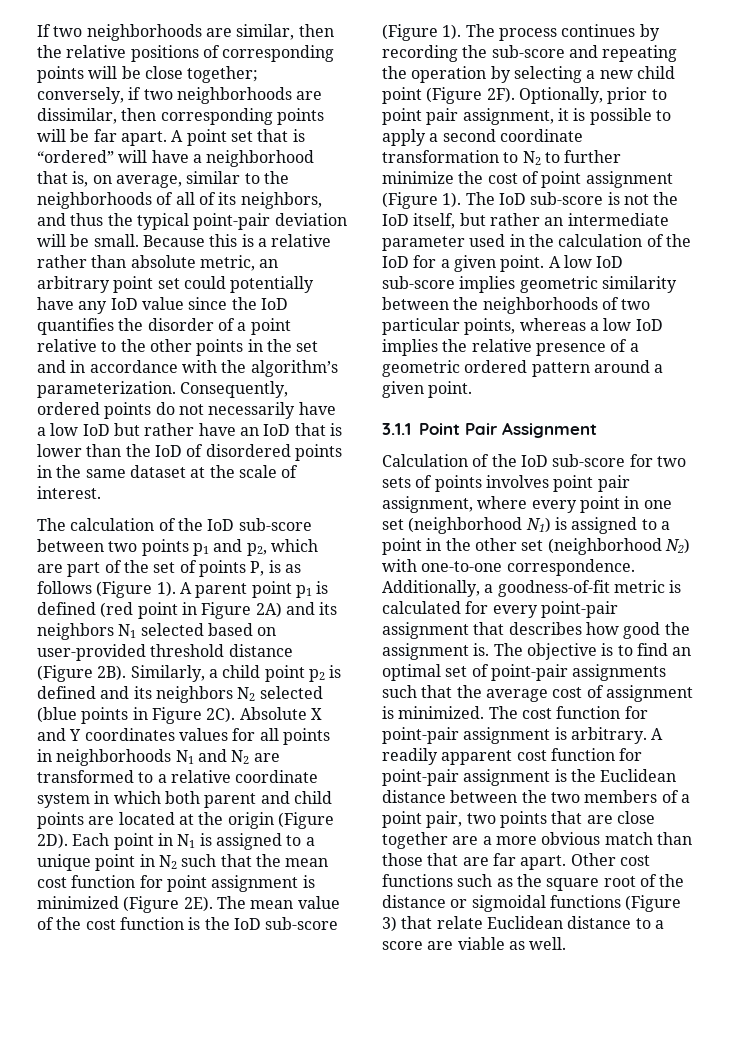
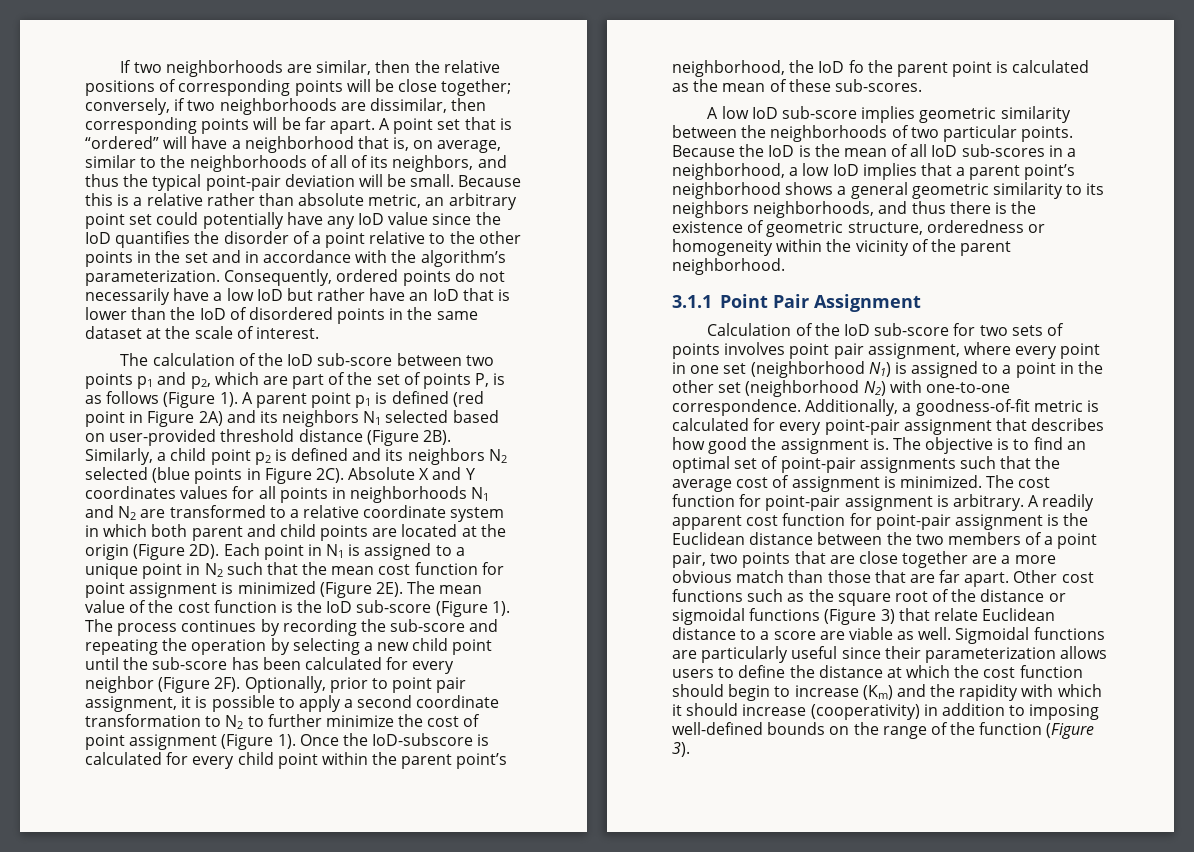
- The process continues by recording the sub-score and repeating the operation by selecting a new child point (Figure 2F).
+ The process continues by recording the sub-score and repeating the operation by selecting a new child point until the sub-score has been calculated for every neighbor (Figure 2F).
- The IoD sub-score is not the IoD itself, but rather an intermediate parameter used in the calculation of the IoD for a given point. A low IoD sub-score implies geometric similarity between the neighborhoods of two particular points, whereas a low IoD implies the relative presence of a geometric ordered pattern around a given point.
+ Once the IoD-subscore is calculated for every child point within the parent point’s neighborhood, the IoD fo the parent point is calculated as the mean of these sub-scores.
+ A low IoD sub-score implies geometric similarity between the neighborhoods of two particular points. Because the IoD is the mean of all IoD sub-scores in a neighborhood, a low IoD implies that a parent point’s neighborhood shows a general geometric similarity to its neighbors neighborhoods, and thus there is the existence of geometric structure, orderedness or homogeneity within the vicinity of the parent neighborhood.
+ Sigmoidal functions are particularly useful since their parameterization allows users to define the distance at which the cost function should begin to increase (Km) and the rapidity with which it should increase (cooperativity) in addition to imposing well-defined bounds on the range of the function (Figure 3).

